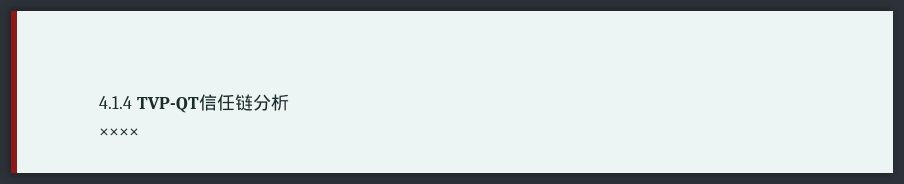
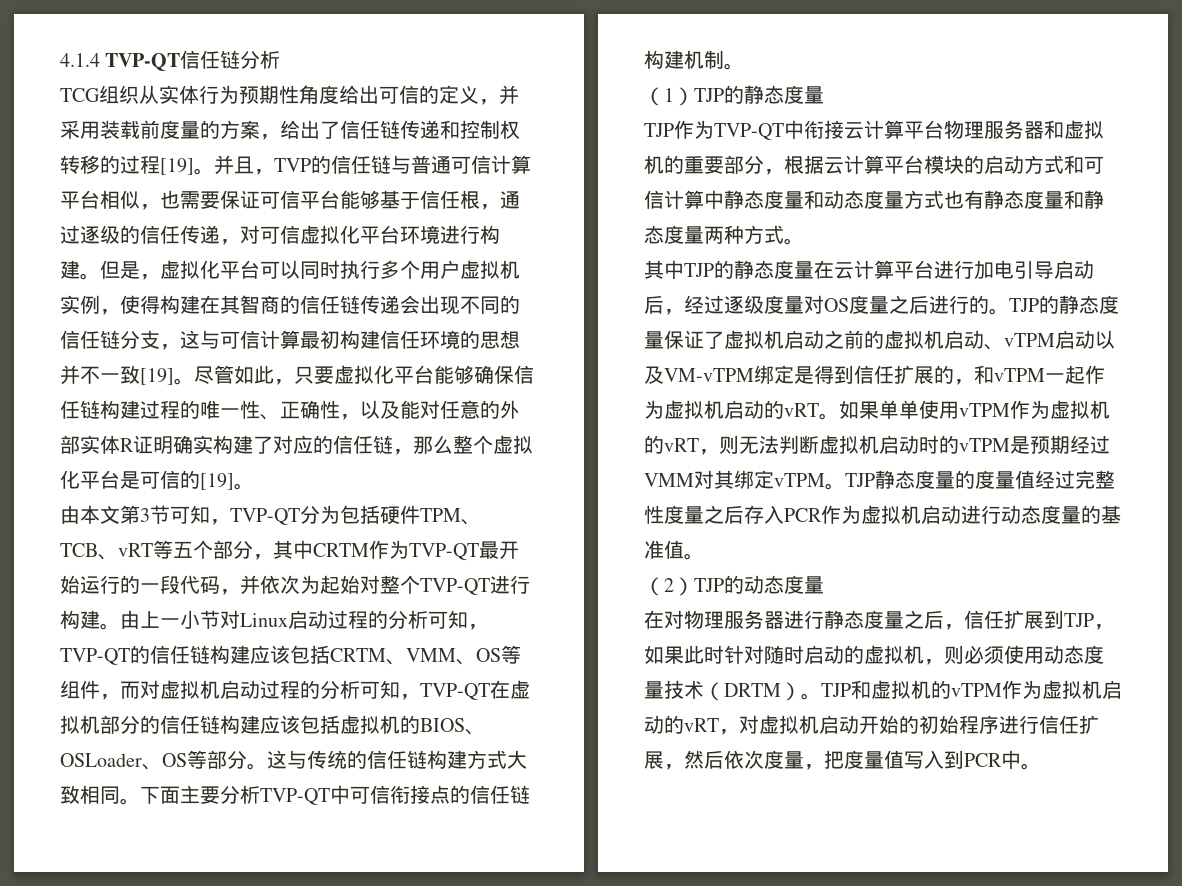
- ××××
+ TCG组织从实体行为预期性角度给出可信的定义，并采用装载前度量的方案，给出了信任链传递和控制权转移的过程[19]。并且，TVP的信任链与普通可信计算平台相似，也需要保证可信平台能够基于信任根，通过逐级的信任传递，对可信虚拟化平台环境进行构建。但是，虚拟化平台可以同时执行多个用户虚拟机实例，使得构建在其智商的信任链传递会出现不同的信任链分支，这与可信计算最初构建信任环境的思想并不一致[19]。尽管如此，只要虚拟化平台能够确保信任链构建过程的唯一性、正确性，以及能对任意的外部实体R证明确实构建了对应的信任链，那么整个虚拟化平台是可信的[19]。
+ 由本文第3节可知，TVP-QT分为包括硬件TPM、TCB、vRT等五个部分，其中CRTM作为TVP-QT最开始运行的一段代码，并依次为起始对整个TVP-QT进行构建。由上一小节对Linux启动过程的分析可知，TVP-QT的信任链构建应该包括CRTM、VMM、OS等组件，而对虚拟机启动过程的分析可知，TVP-QT在虚拟机部分的信任链构建应该包括虚拟机的BIOS、OSLoader、OS等部分。这与传统的信任链构建方式大致相同。下面主要分析TVP-QT中可信衔接点的信任链构建机制。
+ （1）TJP的静态度量
+ TJP作为TVP-QT中衔接云计算平台物理服务器和虚拟机的重要部分，根据云计算平台模块的启动方式和可信计算中静态度量和动态度量方式也有静态度量和静态度量两种方式。
+ 其中TJP的静态度量在云计算平台进行加电引导启动后，经过逐级度量对OS度量之后进行的。TJP的静态度量保证了虚拟机启动之前的虚拟机启动、vTPM启动以及VM-vTPM绑定是得到信任扩展的，和vTPM一起作为虚拟机启动的vRT。如果单单使用vTPM作为虚拟机的vRT，则无法判断虚拟机启动时的vTPM是预期经过VMM对其绑定vTPM。TJP静态度量的度量值经过完整性度量之后存入PCR作为虚拟机启动进行动态度量的基准值。
+ （2）TJP的动态度量
+ 在对物理服务器进行静态度量之后，信任扩展到TJP，如果此时针对随时启动的虚拟机，则必须使用动态度量技术（DRTM）。TJP和虚拟机的vTPM作为虚拟机启动的vRT，对虚拟机启动开始的初始程序进行信任扩展，然后依次度量，把度量值写入到PCR中。

